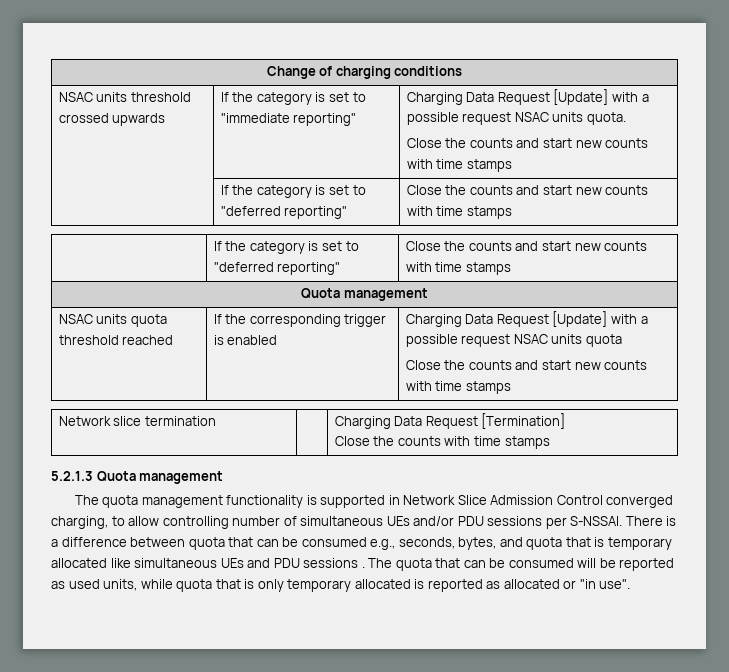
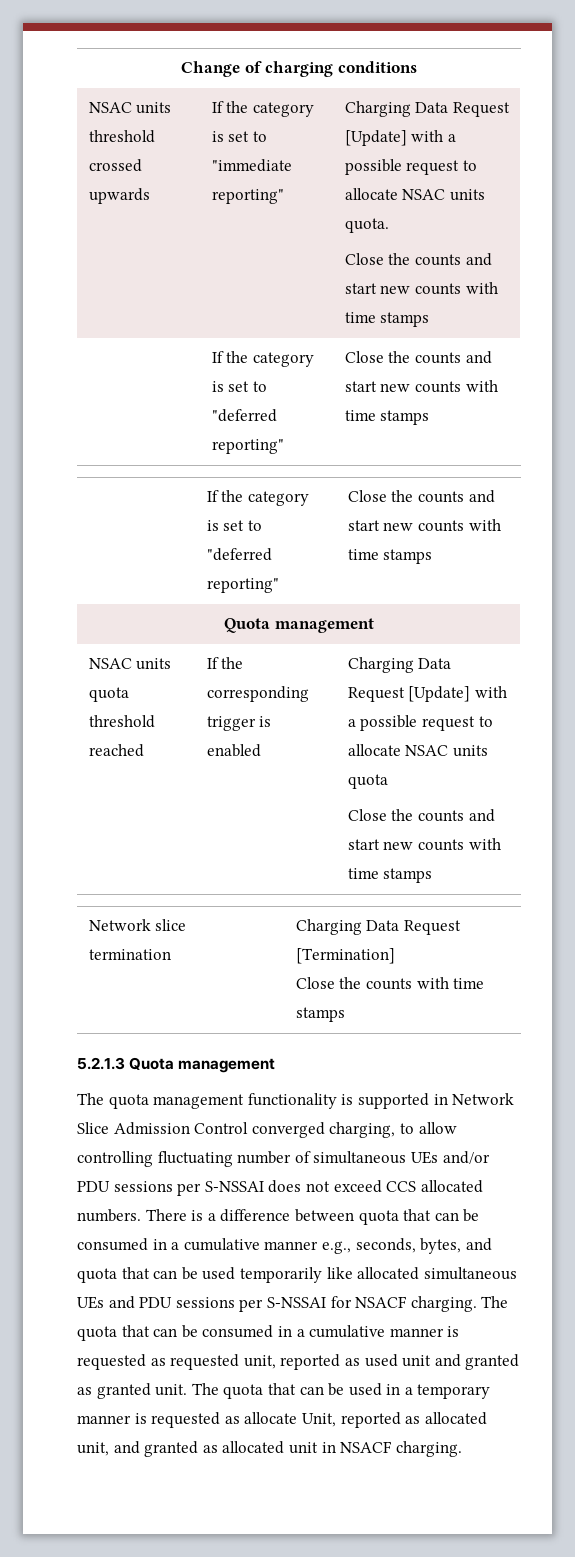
- NSAC units threshold crossed upwards | If the category is set to "immediate reporting" | Charging Data Request [Update] with a possible request NSAC units quota.
+ NSAC units threshold crossed upwards | If the category is set to "immediate reporting" | Charging Data Request [Update] with a possible request to allocate NSAC units quota.
- NSAC units quota threshold reached | If the corresponding trigger is enabled | Charging Data Request [Update] with a possible request NSAC units quota
+ NSAC units quota threshold reached | If the corresponding trigger is enabled | Charging Data Request [Update] with a possible request to allocate NSAC units quota
- The quota management functionality is supported in Network Slice Admission Control converged charging, to allow controlling number of simultaneous UEs and/or PDU sessions per S-NSSAI.
+ The quota management functionality is supported in Network Slice Admission Control converged charging, to allow controlling fluctuating number of simultaneous UEs and/or PDU sessions per S-NSSAI does not exceed CCS allocated numbers.
- There is a difference between quota that can be consumed e.g., seconds, bytes, and quota that is temporary allocated like simultaneous UEs and PDU sessions .
+ There is a difference between quota that can be consumed in a cumulative manner e.g., seconds, bytes, and quota that can be used temporarily like allocated simultaneous UEs and PDU sessions per S-NSSAI for NSACF charging.
- The quota that can be consumed will be reported as used units, while quota that is only temporary allocated is reported as allocated or "in use".
+ The quota that can be consumed in a cumulative manner is requested as requested unit, reported as used unit and granted as granted unit. The quota that can be used in a temporary manner is requested as allocate Unit, reported as allocated unit, and granted as allocated unit in NSACF charging.

